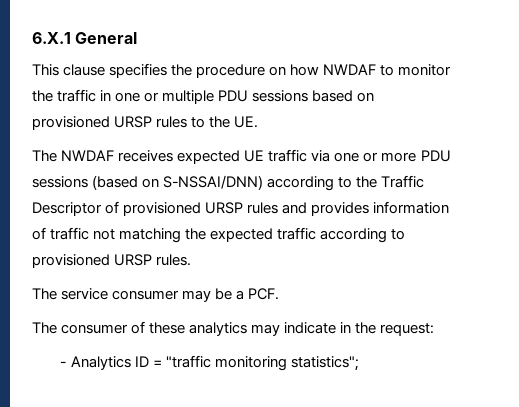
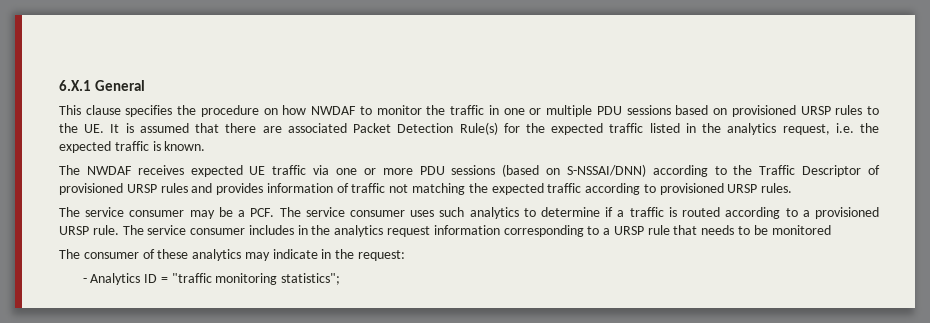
- This clause specifies the procedure on how NWDAF to monitor the traffic in one or multiple PDU sessions based on provisioned URSP rules to the UE.
+ This clause specifies the procedure on how NWDAF to monitor the traffic in one or multiple PDU sessions based on provisioned URSP rules to the UE. It is assumed that there are associated Packet Detection Rule(s) for the expected traffic listed in the analytics request, i.e. the expected traffic is known.
- The service consumer may be a PCF.
+ The service consumer may be a PCF. The service consumer uses such analytics to determine if a traffic is routed according to a provisioned URSP rule. The service consumer includes in the analytics request information corresponding to a URSP rule that needs to be monitored

